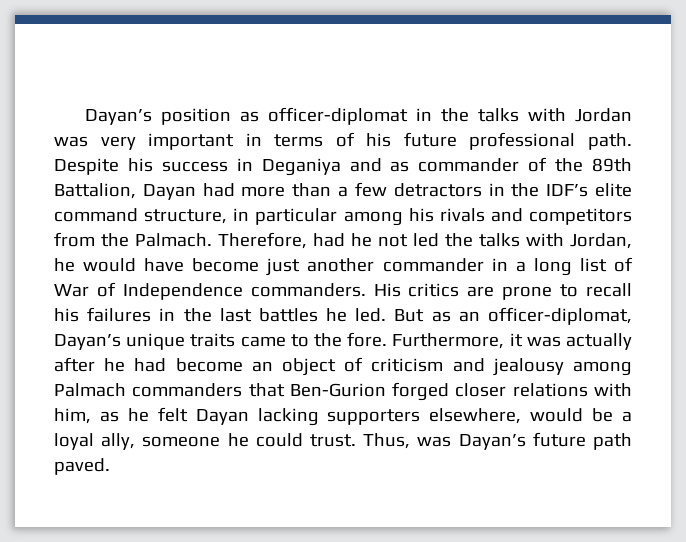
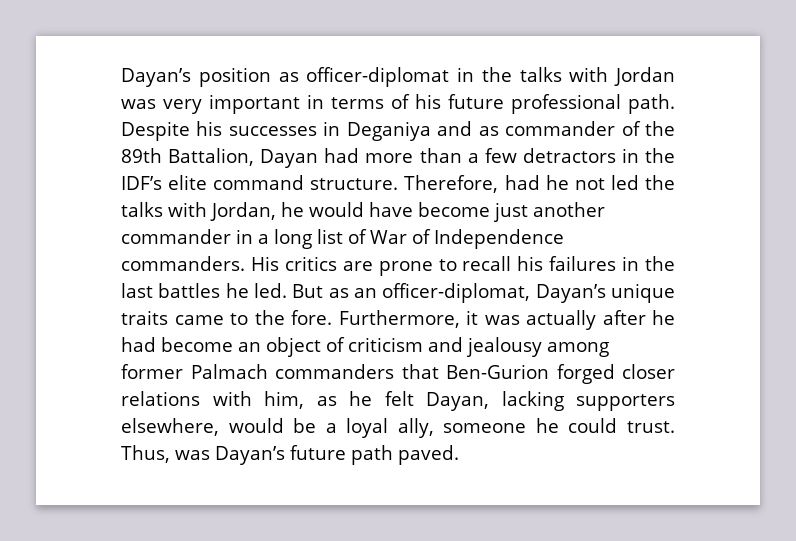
- Despite his success in Deganiya and as commander of the 89th Battalion, Dayan had more than a few detractors in the IDF’s elite command structure, in particular among his rivals and competitors from the Palmach.
+ Despite his successes in Deganiya and as commander of the 89th Battalion, Dayan had more than a few detractors in the IDF’s elite command structure.
- Furthermore, it was actually after he had become an object of criticism and jealousy among Palmach commanders that Ben-Gurion forged closer relations with him, as he felt Dayan lacking supporters elsewhere, would be a loyal ally, someone he could trust.
+ Furthermore, it was actually after he had become an object of criticism and jealousy among former Palmach commanders that Ben-Gurion forged closer relations with him, as he felt Dayan, lacking supporters elsewhere, would be a loyal ally, someone he could trust.

